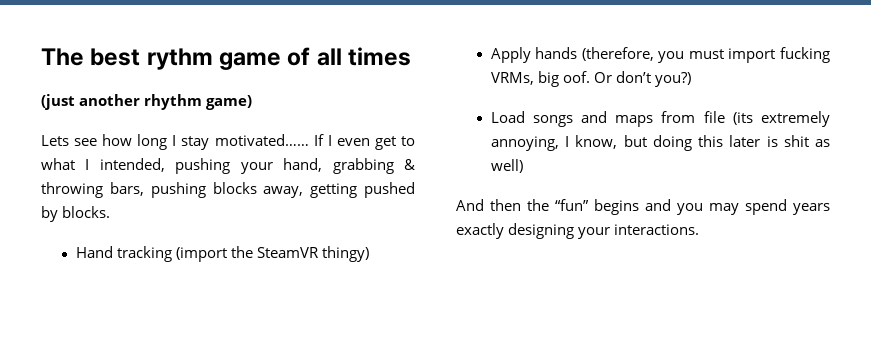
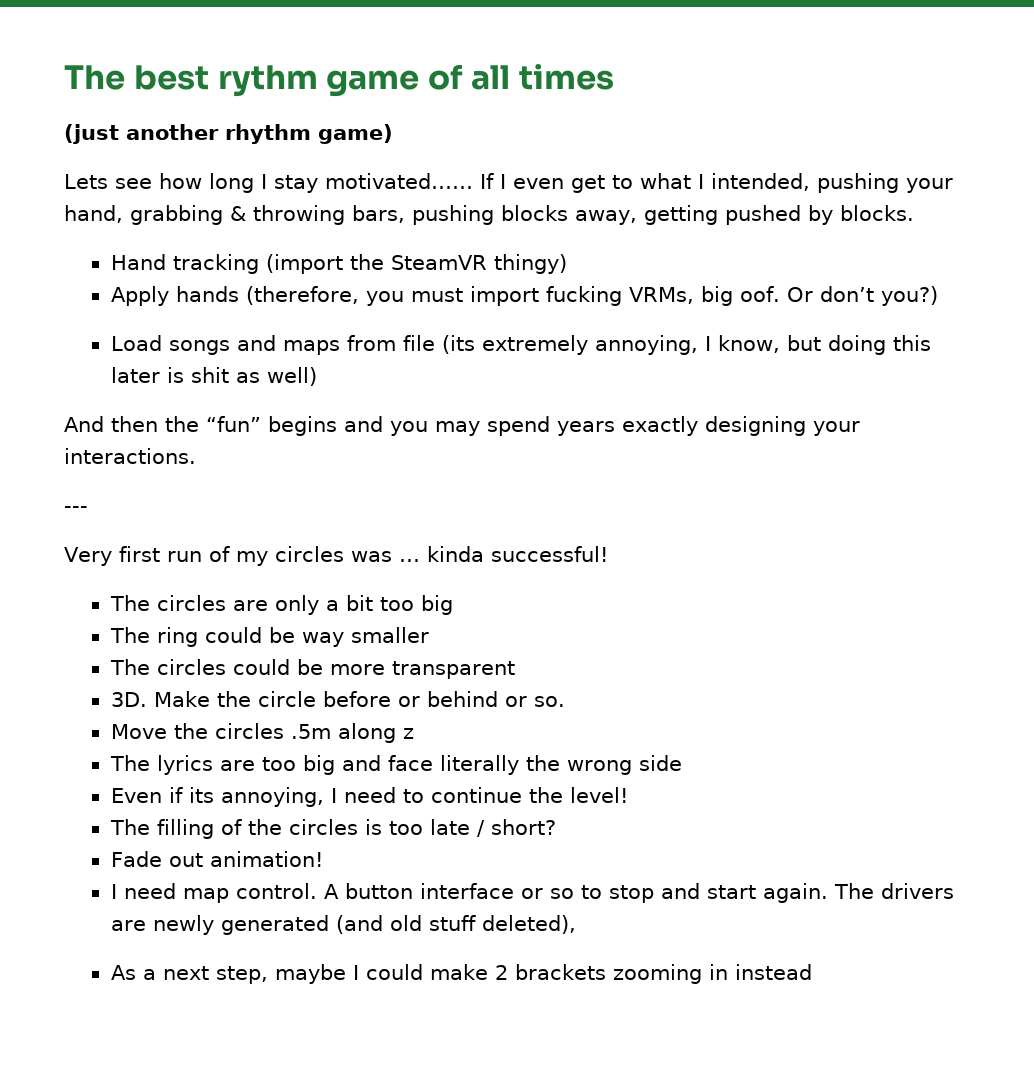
+ ---
+ Very first run of my circles was … kinda successful!
+ The circles are only a bit too big
+ The ring could be way smaller
+ The circles could be more transparent
+ 3D. Make the circle before or behind or so.
+ Move the circles .5m along z
+ The lyrics are too big and face literally the wrong side
+ Even if its annoying, I need to continue the level!
+ The filling of the circles is too late / short?
+ Fade out animation!
+ I need map control. A button interface or so to stop and start again. The drivers are newly generated (and old stuff deleted),
+ As a next step, maybe I could make 2 brackets zooming in instead

